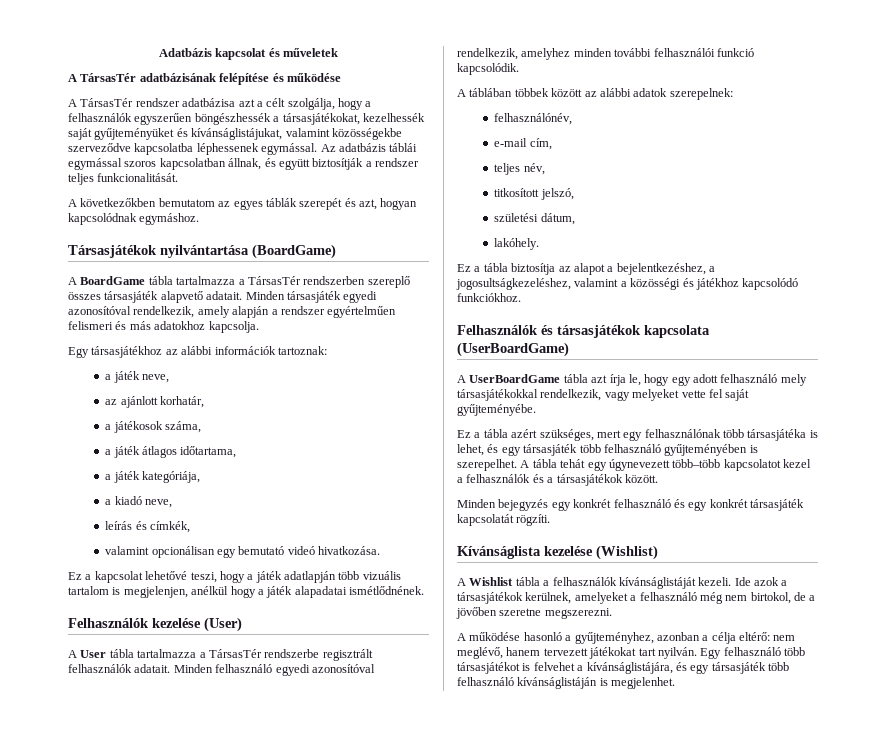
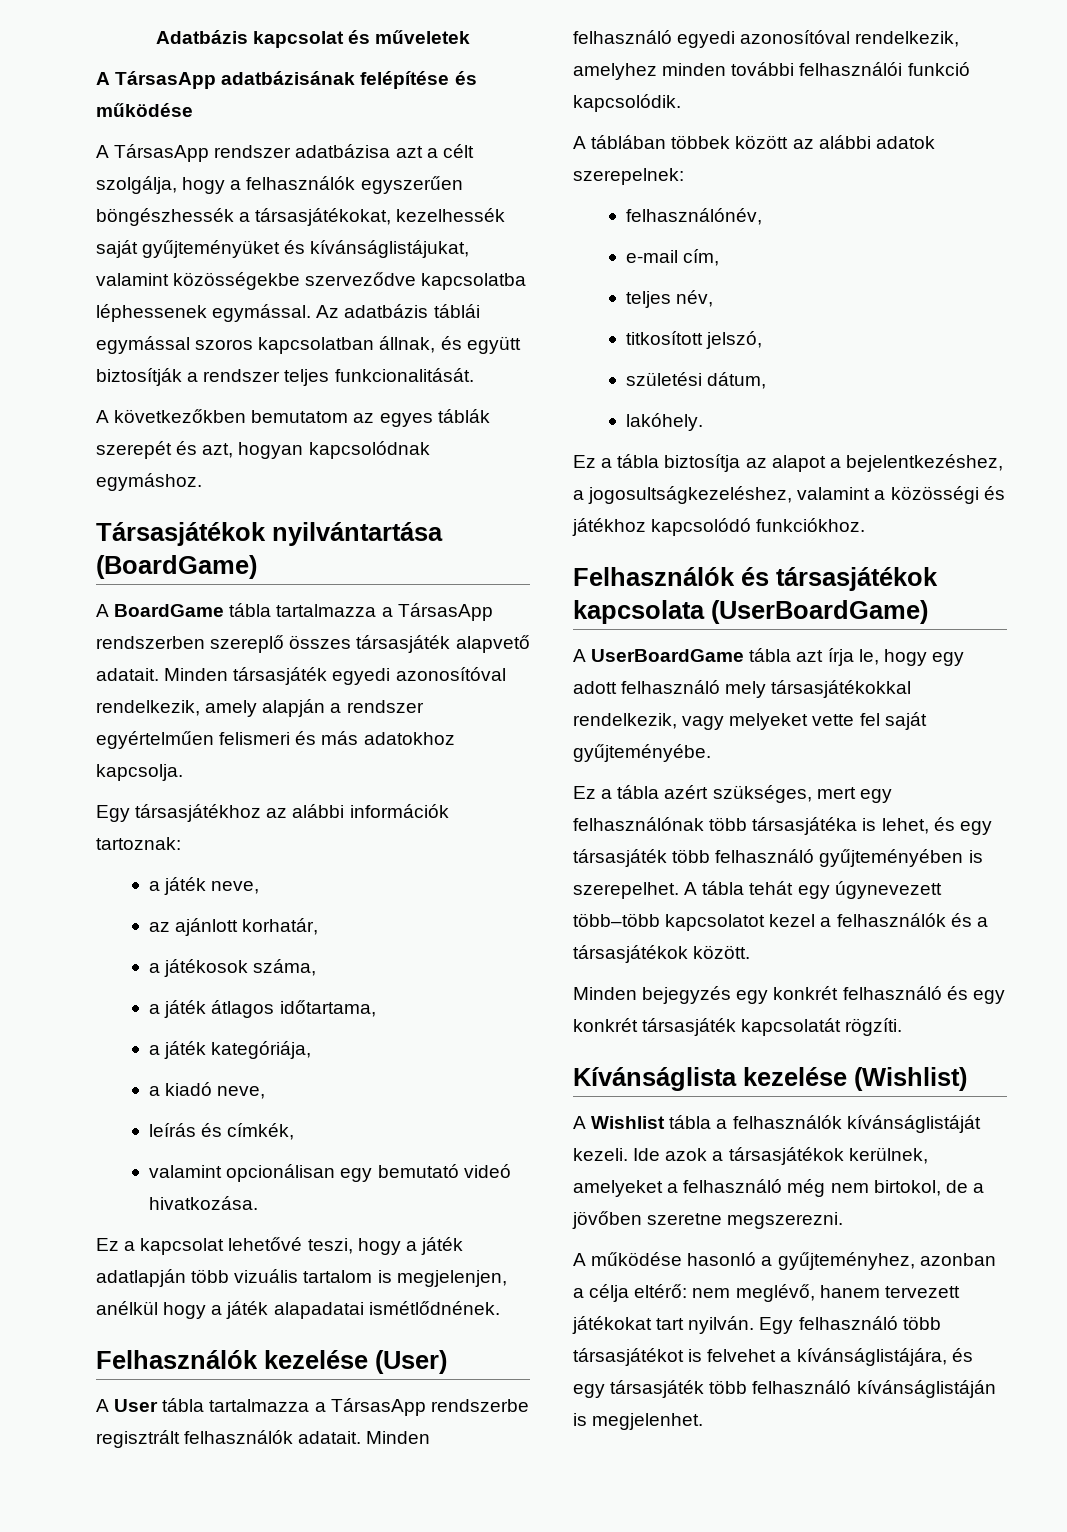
- A TársasTér adatbázisának felépítése és működése
+ A TársasApp adatbázisának felépítése és működése
- A TársasTér rendszer adatbázisa azt a célt szolgálja, hogy a felhasználók egyszerűen böngészhessék a társasjátékokat, kezelhessék saját gyűjteményüket és kívánságlistájukat, valamint közösségekbe szerveződve kapcsolatba léphessenek egymással.
+ A TársasApp rendszer adatbázisa azt a célt szolgálja, hogy a felhasználók egyszerűen böngészhessék a társasjátékokat, kezelhessék saját gyűjteményüket és kívánságlistájukat, valamint közösségekbe szerveződve kapcsolatba léphessenek egymással.
- A BoardGame tábla tartalmazza a TársasTér rendszerben szereplő összes társasjáték alapvető adatait.
+ A BoardGame tábla tartalmazza a TársasApp rendszerben szereplő összes társasjáték alapvető adatait.
- A User tábla tartalmazza a TársasTér rendszerbe regisztrált felhasználók adatait.
+ A User tábla tartalmazza a TársasApp rendszerbe regisztrált felhasználók adatait.

